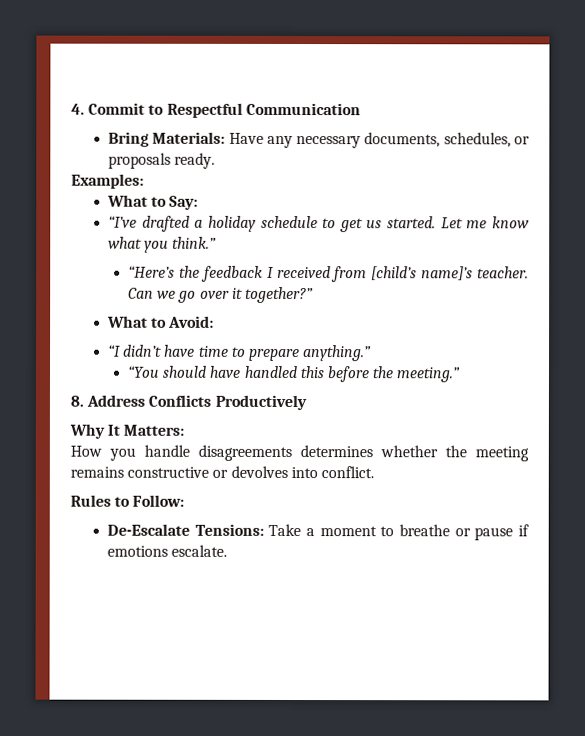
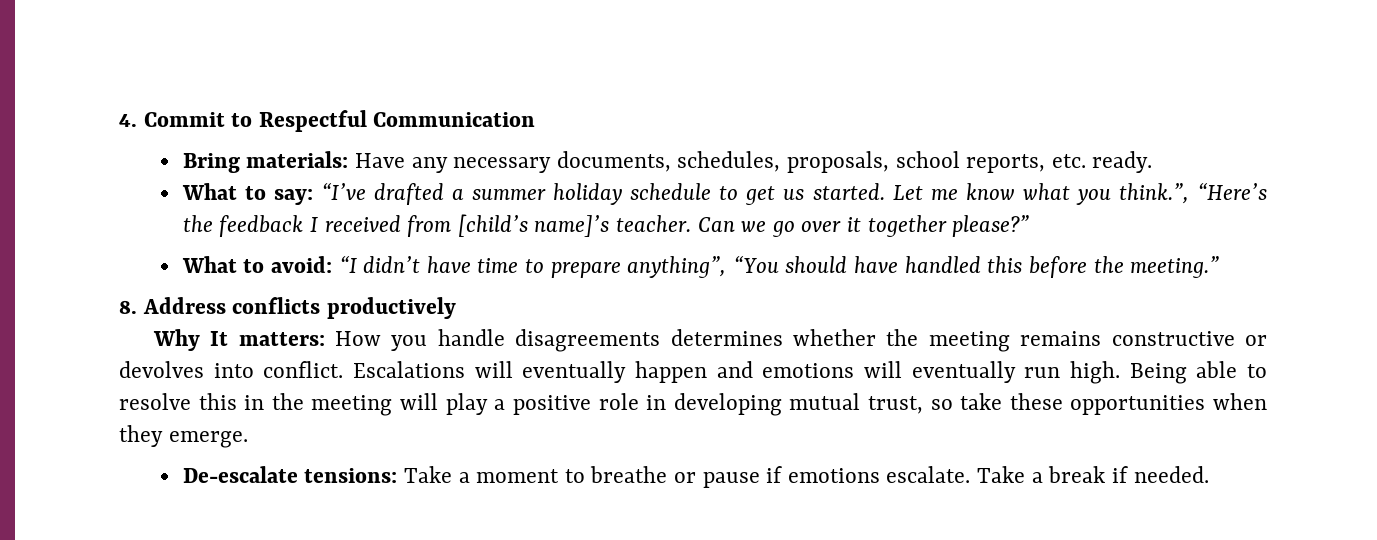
- Bring Materials: Have any necessary documents, schedules, or proposals ready.
+ Bring materials: Have any necessary documents, schedules, proposals, school reports, etc. ready.
- Examples:
- What to Say:
- “I’ve drafted a holiday schedule to get us started.
+ What to say: “I’ve drafted a summer holiday schedule to get us started.
- Let me know what you think.”
- “Here’s the feedback I received from [child’s name]’s teacher.
+ Let me know what you think.”, “Here’s the feedback I received from [child’s name]’s teacher.
- Can we go over it together?”
- What to Avoid:
- “I didn’t have time to prepare anything.”
- “You should have handled this before the meeting.”
+ Can we go over it together please?”
+ What to avoid: “I didn’t have time to prepare anything”, “You should have handled this before the meeting.”
- 8. Address Conflicts Productively
+ 8. Address conflicts productively
- Why It Matters:
- How you handle disagreements determines whether the meeting remains constructive or devolves into conflict.
- Rules to Follow:
- De-Escalate Tensions: Take a moment to breathe or pause if emotions escalate.
+ Why It matters: How you handle disagreements determines whether the meeting remains constructive or devolves into conflict. Escalations will eventually happen and emotions will eventually run high. Being able to resolve this in the meeting will play a positive role in developing mutual trust, so take these opportunities when they emerge.
+ De-escalate tensions: Take a moment to breathe or pause if emotions escalate.
+ Take a break if needed.

